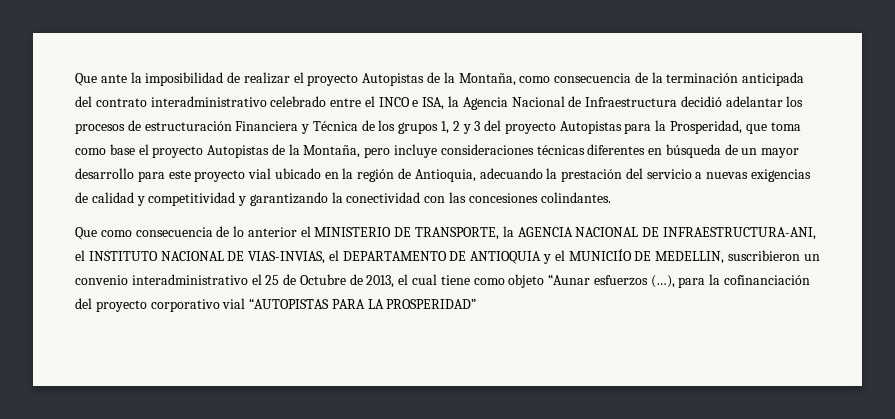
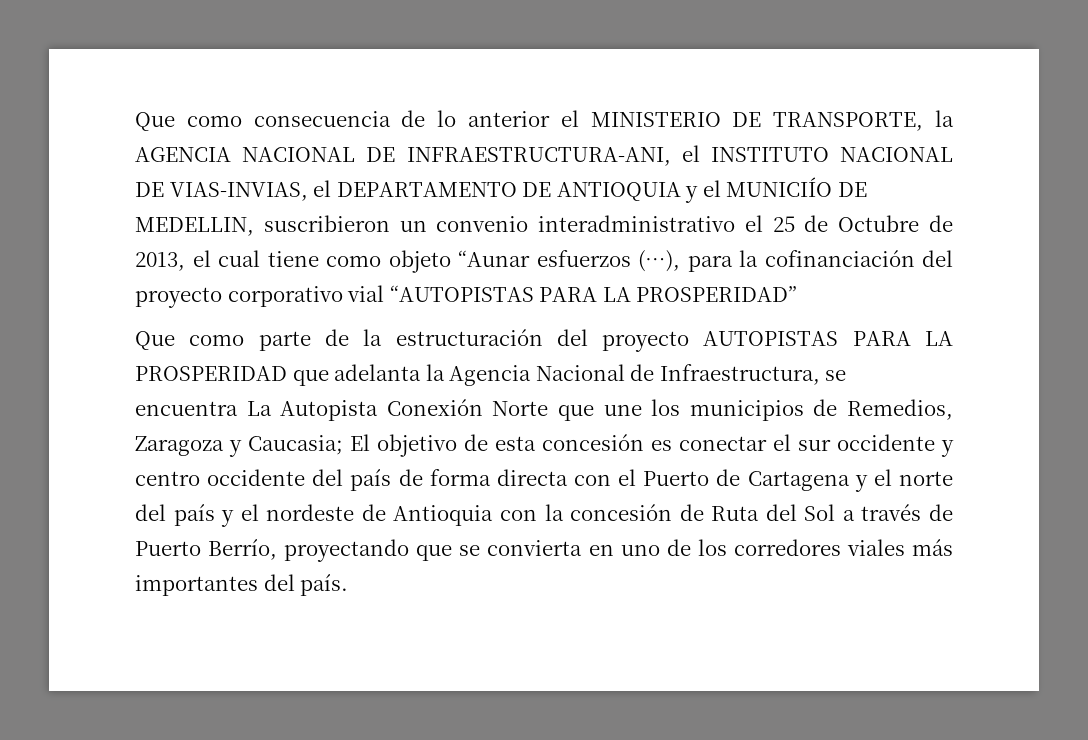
- Que ante la imposibilidad de realizar el proyecto Autopistas de la Montaña, como consecuencia de la terminación anticipada del contrato interadministrativo celebrado entre el INCO e ISA, la Agencia Nacional de Infraestructura decidió adelantar los procesos de estructuración Financiera y Técnica de los grupos 1, 2 y 3 del proyecto Autopistas para la Prosperidad, que toma como base el proyecto Autopistas de la Montaña, pero incluye consideraciones técnicas diferentes en búsqueda de un mayor desarrollo para este proyecto vial ubicado en la región de Antioquia, adecuando la prestación del servicio a nuevas exigencias de calidad y competitividad y garantizando la conectividad con las concesiones colindantes.
+ Que como parte de la estructuración del proyecto AUTOPISTAS PARA LA PROSPERIDAD que adelanta la Agencia Nacional de Infraestructura, se encuentra La Autopista Conexión Norte que une los municipios de Remedios, Zaragoza y Caucasia; El objetivo de esta concesión es conectar el sur occidente y centro occidente del país de forma directa con el Puerto de Cartagena y el norte del país y el nordeste de Antioquia con la concesión de Ruta del Sol a través de Puerto Berrío, proyectando que se convierta en uno de los corredores viales más importantes del país.

